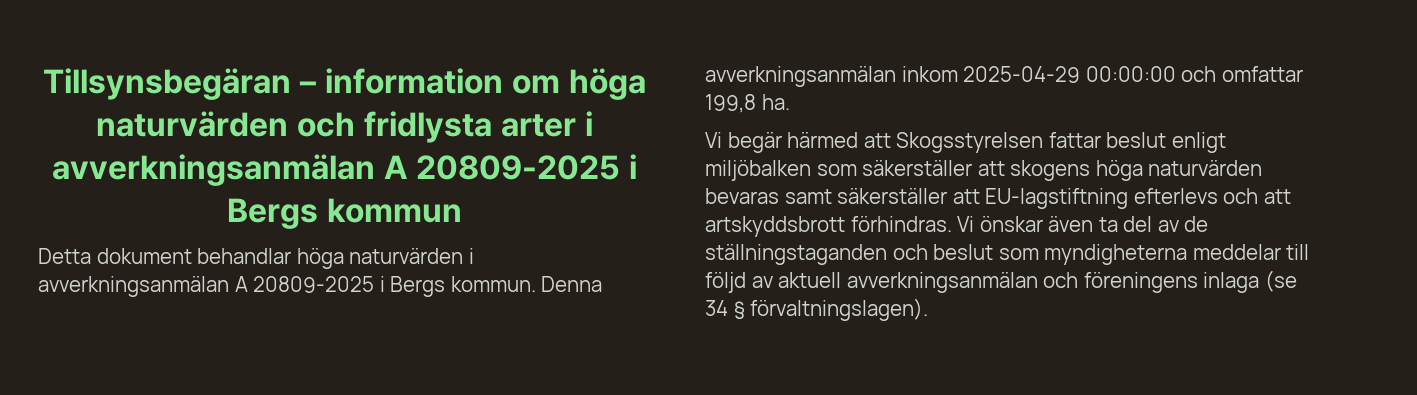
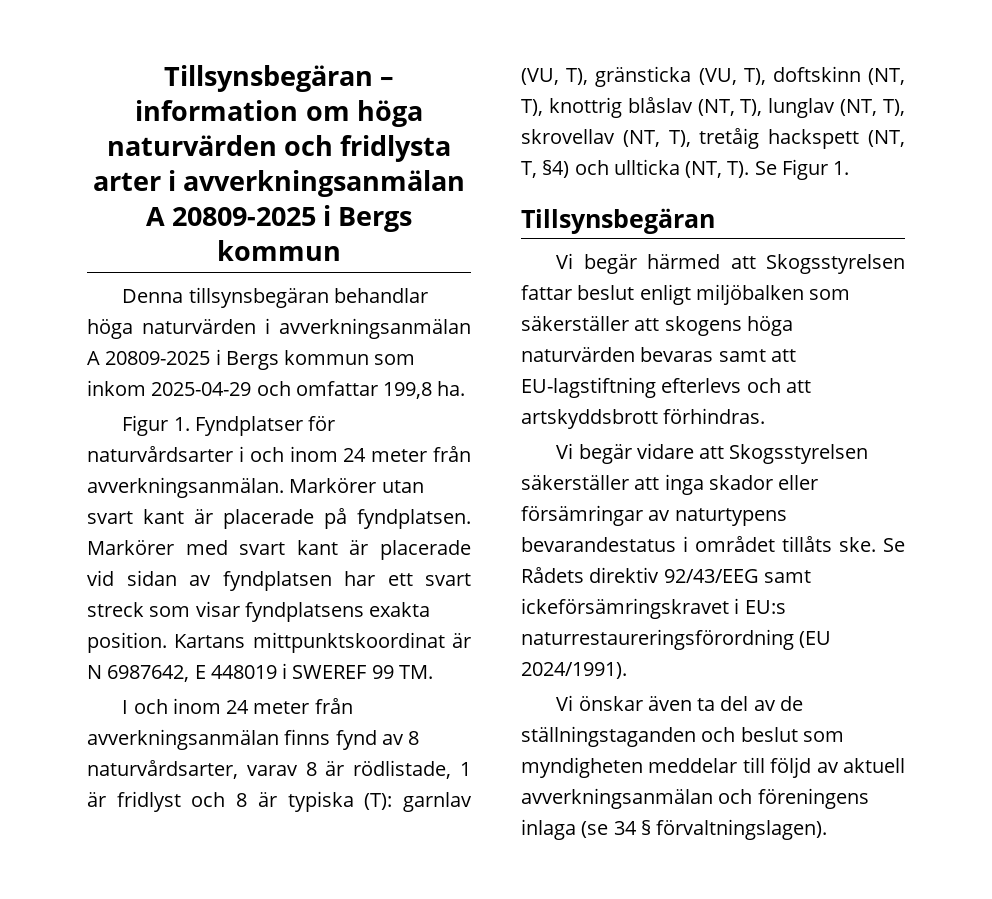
- Detta dokument behandlar höga naturvärden i avverkningsanmälan A 20809-2025 i Bergs kommun. Denna avverkningsanmälan inkom 2025-04-29 00:00:00 och omfattar 199,8 ha.
+ Denna tillsynsbegäran behandlar höga naturvärden i avverkningsanmälan A 20809-2025 i Bergs kommun som inkom 2025-04-29 och omfattar 199,8 ha.
+ Figur 1. Fyndplatser för naturvårdsarter i och inom 24 meter från avverkningsanmälan. Markörer utan svart kant är placerade på fyndplatsen. Markörer med svart kant är placerade vid sidan av fyndplatsen har ett svart streck som visar fyndplatsens exakta position. Kartans mittpunktskoordinat är N 6987642, E 448019 i SWEREF 99 TM.
+ I och inom 24 meter från avverkningsanmälan finns fynd av 8 naturvårdsarter, varav 8 är rödlistade, 1 är fridlyst och 8 är typiska (T): garnlav (VU, T), gränsticka (VU, T), doftskinn (NT, T), knottrig blåslav (NT, T), lunglav (NT, T), skrovellav (NT, T), tretåig hackspett (NT, T, §4) och ullticka (NT, T). Se Figur 1.
+ Tillsynsbegäran
- Vi begär härmed att Skogsstyrelsen fattar beslut enligt miljöbalken som säkerställer att skogens höga naturvärden bevaras samt säkerställer att EU-lagstiftning efterlevs och att artskyddsbrott förhindras. Vi önskar även ta del av de ställningstaganden och beslut som myndigheterna meddelar till följd av aktuell avverkningsanmälan och föreningens inlaga (se 34 § förvaltningslagen).
+ Vi begär härmed att Skogsstyrelsen fattar beslut enligt miljöbalken som säkerställer att skogens höga naturvärden bevaras samt att EU-lagstiftning efterlevs och att artskyddsbrott förhindras.
+ Vi begär vidare att Skogsstyrelsen säkerställer att inga skador eller försämringar av naturtypens bevarandestatus i området tillåts ske. Se Rådets direktiv 92/43/EEG samt ickeförsämringskravet i EU:s naturrestaureringsförordning (EU 2024/1991).
+ Vi önskar även ta del av de ställningstaganden och beslut som myndigheten meddelar till följd av aktuell avverkningsanmälan och föreningens inlaga (se 34 § förvaltningslagen).

